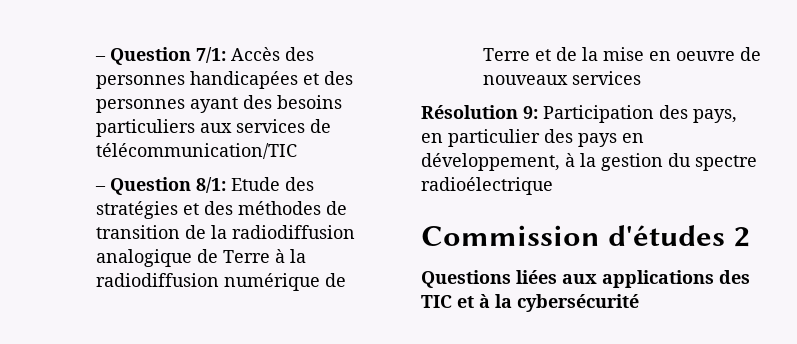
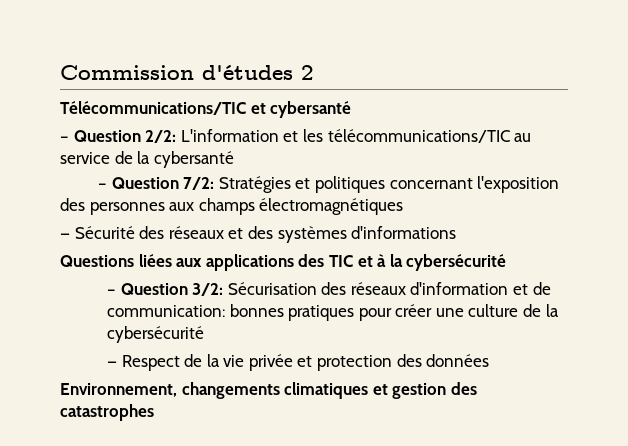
- – Question 7/1: Accès des personnes handicapées et des personnes ayant des besoins particuliers aux services de télécommunication/TIC
- – Question 8/1: Etude des stratégies et des méthodes de transition de la radiodiffusion analogique de Terre à la radiodiffusion numérique de Terre et de la mise en oeuvre de nouveaux services
- Résolution 9: Participation des pays, en particulier des pays en développement, à la gestion du spectre radioélectrique
  Commission d'études 2
+ Télécommunications/TIC et cybersanté
+ – Question 2/2: L'information et les télécommunications/TIC au service de la cybersanté
+ – Question 7/2: Stratégies et politiques concernant l'exposition des personnes aux champs électromagnétiques
+ — Sécurité des réseaux et des systèmes d'informations
+ – Question 3/2: Sécurisation des réseaux d'information et de communication: bonnes pratiques pour créer une culture de la cybersécurité
+ — Respect de la vie privée et protection des données
+ Environnement, changements climatiques et gestion des catastrophes

